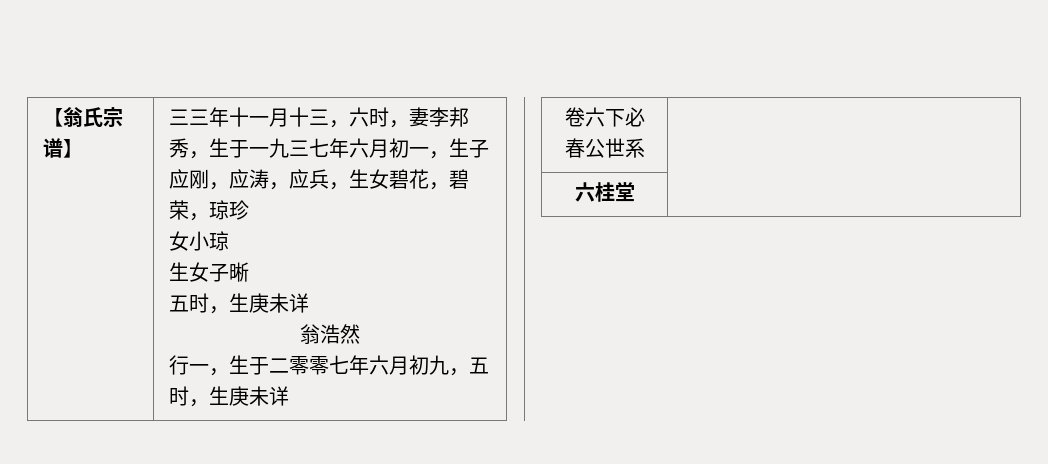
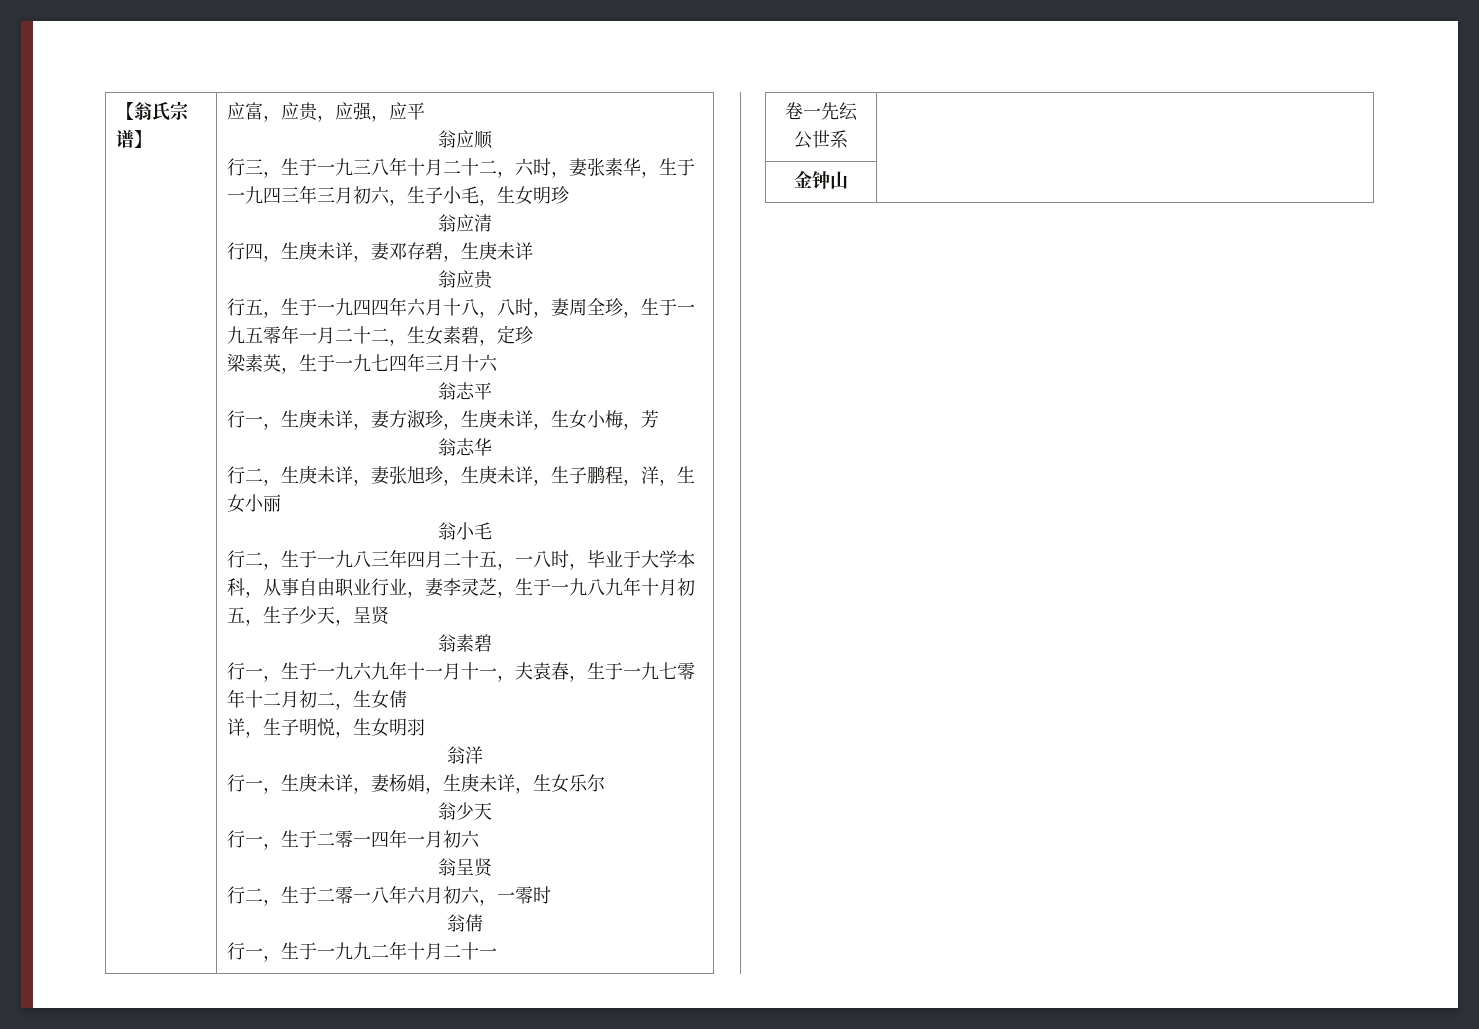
- 三三年十一月十三，六时，妻李邦秀，生于一九三七年六月初一，生子应刚，应涛，应兵，生女碧花，碧荣，琼珍
- 女小琼
- 生女子晰
- 五时，生庚未详
- 翁浩然
- 行一，生于二零零七年六月初九，五时，生庚未详
+ 应富，应贵，应强，应平
+ 翁应顺
+ 行三，生于一九三八年十月二十二，六时，妻张素华，生于一九四三年三月初六，生子小毛，生女明珍
+ 翁应清
+ 行四，生庚未详，妻邓存碧，生庚未详
+ 翁应贵
+ 行五，生于一九四四年六月十八，八时，妻周全珍，生于一九五零年一月二十二，生女素碧，定珍
+ 梁素英，生于一九七四年三月十六
+ 翁志平
+ 行一，生庚未详，妻方淑珍，生庚未详，生女小梅，芳
+ 翁志华
+ 行二，生庚未详，妻张旭珍，生庚未详，生子鹏程，洋，生女小丽
+ 翁小毛
+ 行二，生于一九八三年四月二十五，一八时，毕业于大学本科，从事自由职业行业，妻李灵芝，生于一九八九年十月初五，生子少天，呈贤
+ 翁素碧
+ 行一，生于一九六九年十一月十一，夫袁春，生于一九七零年十二月初二，生女倩
+ 详，生子明悦，生女明羽
+ 翁洋
+ 行一，生庚未详，妻杨娟，生庚未详，生女乐尔
+ 翁少天
+ 行一，生于二零一四年一月初六
+ 翁呈贤
+ 行二，生于二零一八年六月初六，一零时
+ 翁倩
+ 行一，生于一九九二年十月二十一
- 卷六下必春公世系 |
+ 卷一先纭公世系 |
- 六桂堂 |
+ 金钟山 |

